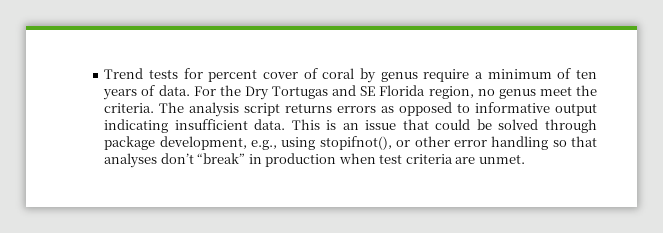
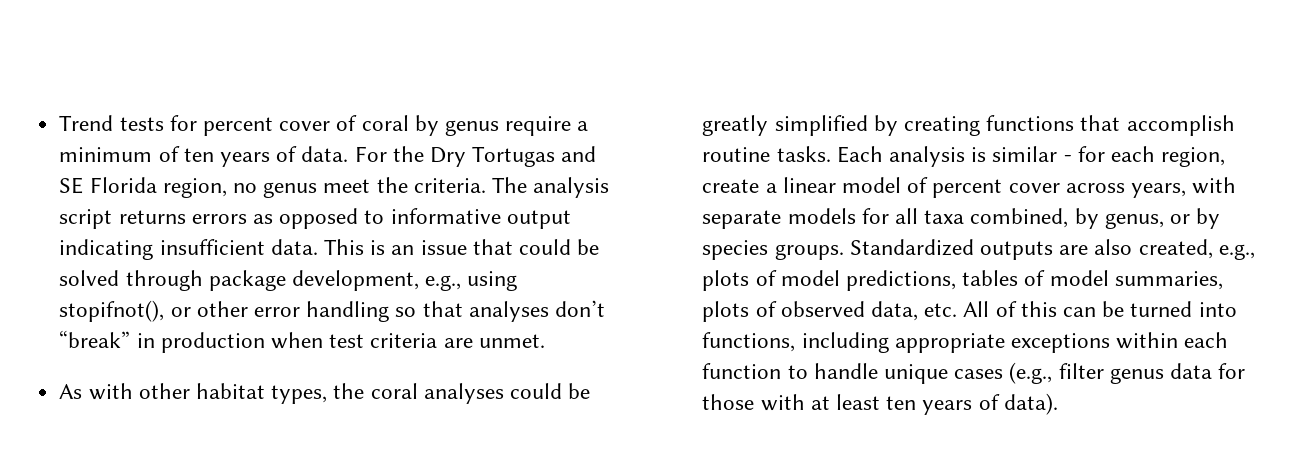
+ As with other habitat types, the coral analyses could be greatly simplified by creating functions that accomplish routine tasks. Each analysis is similar - for each region, create a linear model of percent cover across years, with separate models for all taxa combined, by genus, or by species groups. Standardized outputs are also created, e.g., plots of model predictions, tables of model summaries, plots of observed data, etc. All of this can be turned into functions, including appropriate exceptions within each function to handle unique cases (e.g., filter genus data for those with at least ten years of data).

